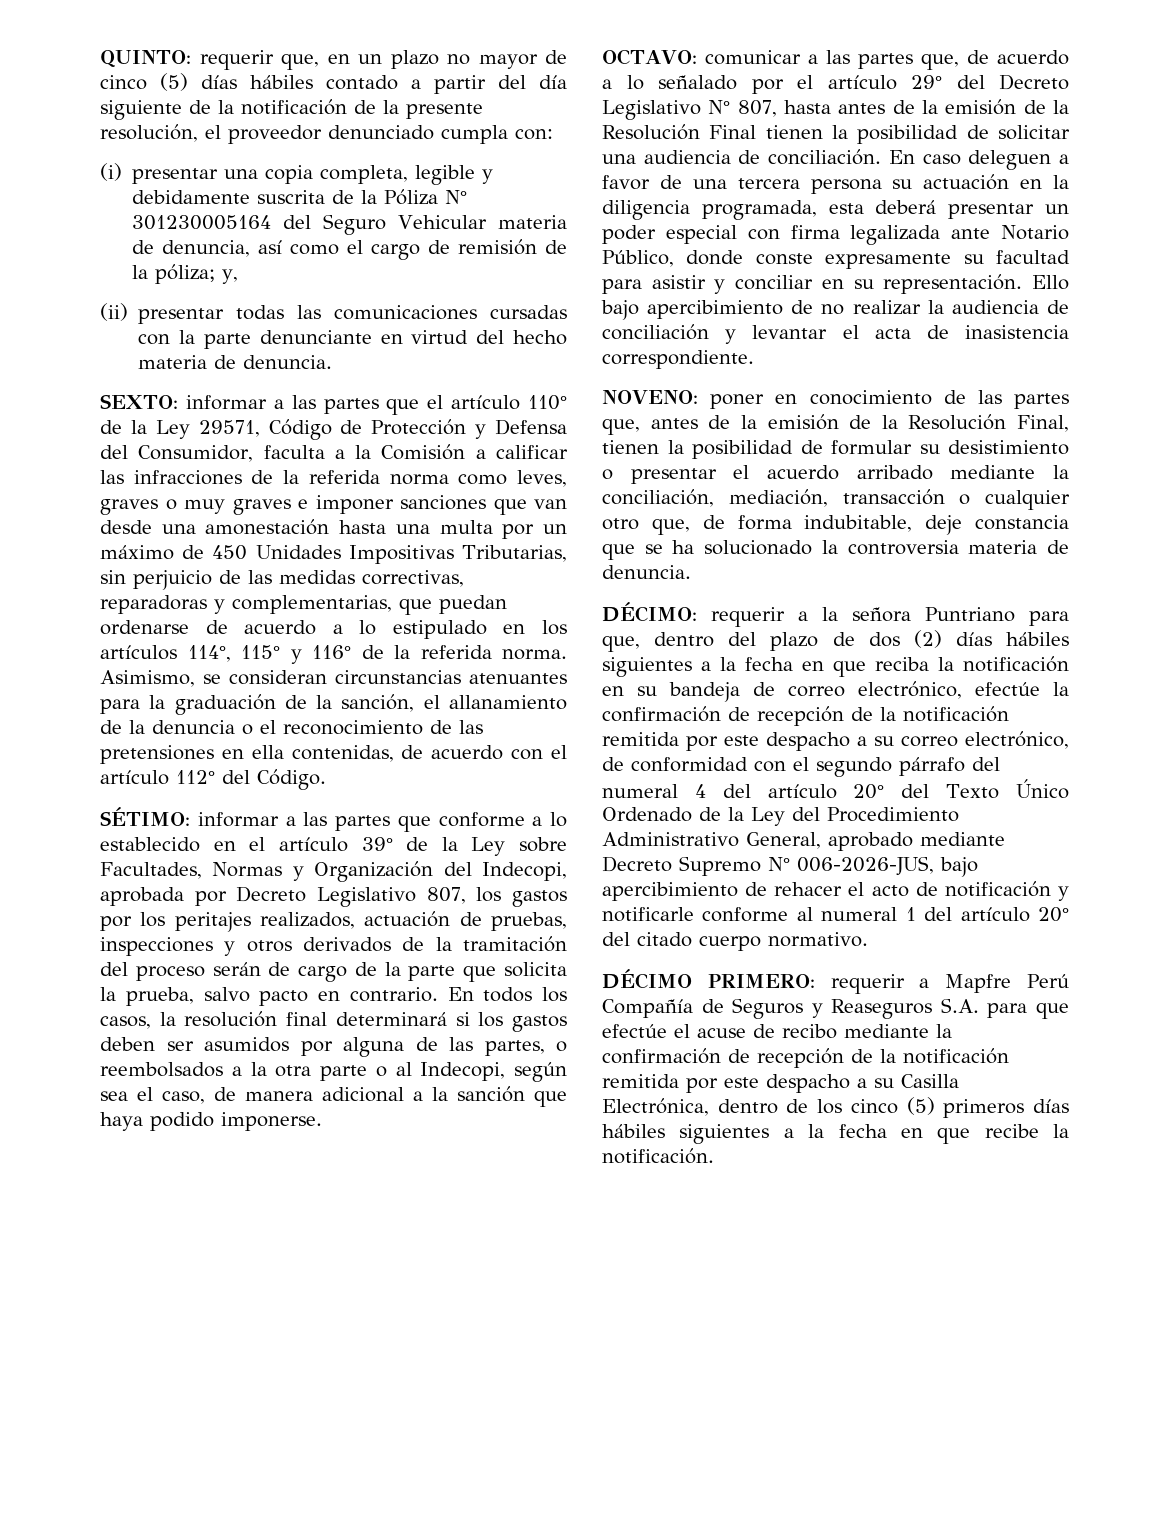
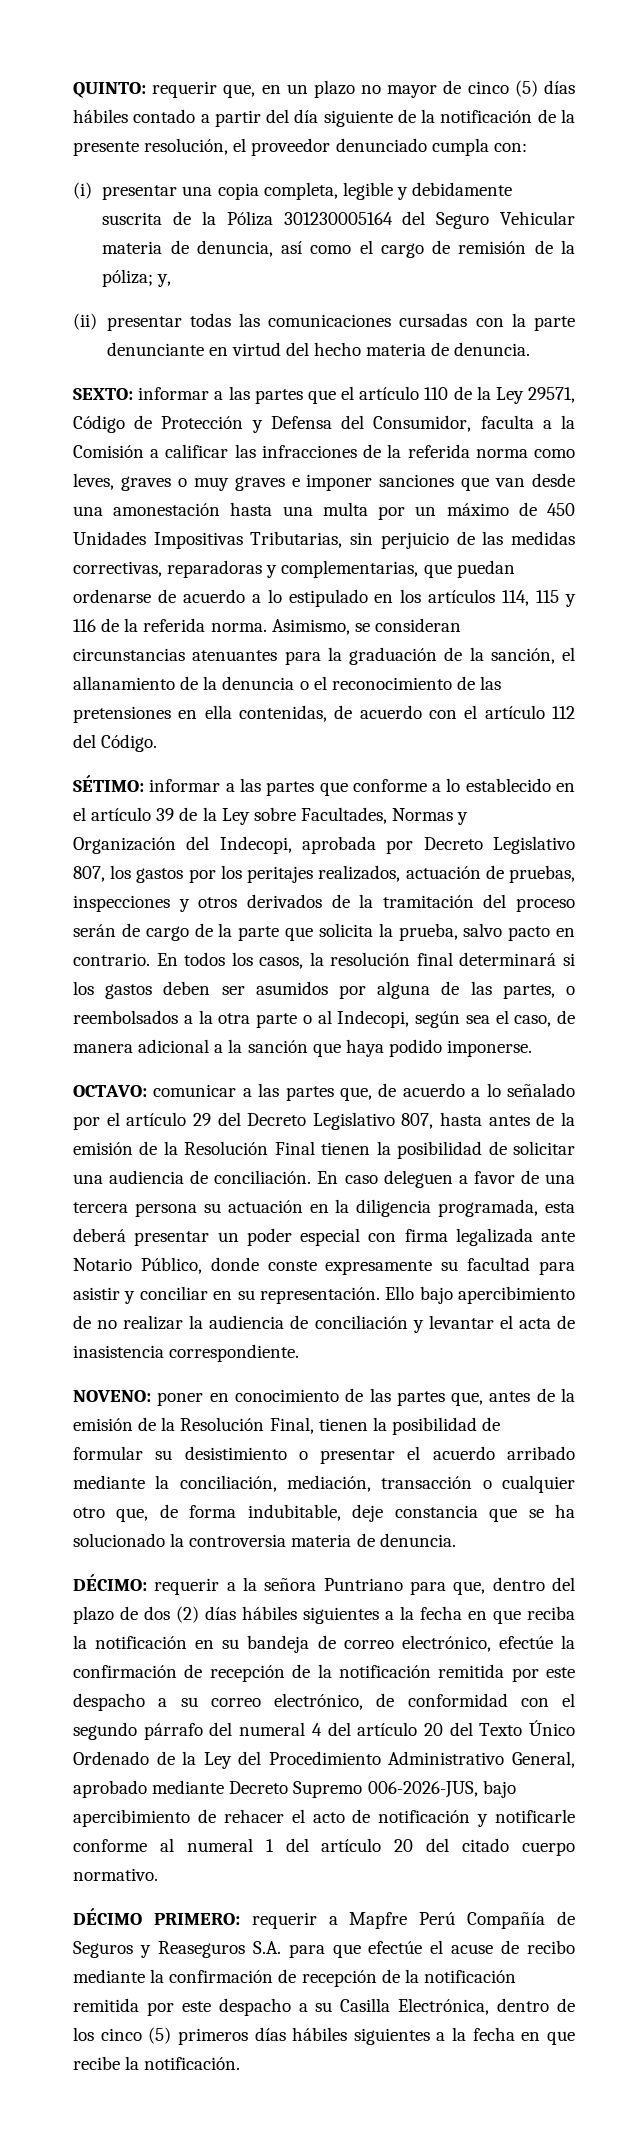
- (i) presentar una copia completa, legible y debidamente suscrita de la Póliza N° 301230005164 del Seguro Vehicular materia de denuncia, así como el cargo de remisión de la póliza; y,
+ (i) presentar una copia completa, legible y debidamente suscrita de la Póliza 301230005164 del Seguro Vehicular materia de denuncia, así como el cargo de remisión de la póliza; y,
- informar a las partes que el artículo 110° de la Ley 29571, Código de Protección y Defensa del Consumidor, faculta a la Comisión a calificar las infracciones de la referida norma como leves, graves o muy graves e imponer sanciones que van desde una amonestación hasta una multa por un máximo de 450 Unidades Impositivas Tributarias, sin perjuicio de las medidas correctivas, reparadoras y complementarias, que puedan ordenarse de acuerdo a lo estipulado en los artículos 114°, 115° y 116° de la referida norma.
+ informar a las partes que el artículo 110 de la Ley 29571, Código de Protección y Defensa del Consumidor, faculta a la Comisión a calificar las infracciones de la referida norma como leves, graves o muy graves e imponer sanciones que van desde una amonestación hasta una multa por un máximo de 450 Unidades Impositivas Tributarias, sin perjuicio de las medidas correctivas, reparadoras y complementarias, que puedan ordenarse de acuerdo a lo estipulado en los artículos 114, 115 y 116 de la referida norma.
- Asimismo, se consideran circunstancias atenuantes para la graduación de la sanción, el allanamiento de la denuncia o el reconocimiento de las pretensiones en ella contenidas, de acuerdo con el artículo 112° del Código.
+ Asimismo, se consideran circunstancias atenuantes para la graduación de la sanción, el allanamiento de la denuncia o el reconocimiento de las pretensiones en ella contenidas, de acuerdo con el artículo 112 del Código.
- SÉTIMO: informar a las partes que conforme a lo establecido en el artículo 39° de la Ley sobre Facultades, Normas y Organización del Indecopi, aprobada por Decreto Legislativo 807, los gastos por los peritajes realizados, actuación de pruebas, inspecciones y otros derivados de la tramitación del proceso serán de cargo de la parte que solicita la prueba, salvo pacto en contrario.
+ SÉTIMO: informar a las partes que conforme a lo establecido en el artículo 39 de la Ley sobre Facultades, Normas y Organización del Indecopi, aprobada por Decreto Legislativo 807, los gastos por los peritajes realizados, actuación de pruebas, inspecciones y otros derivados de la tramitación del proceso serán de cargo de la parte que solicita la prueba, salvo pacto en contrario.
- OCTAVO: comunicar a las partes que, de acuerdo a lo señalado por el artículo 29° del Decreto Legislativo N° 807, hasta antes de la emisión de la Resolución Final tienen la posibilidad de solicitar una audiencia de conciliación.
+ OCTAVO: comunicar a las partes que, de acuerdo a lo señalado por el artículo 29 del Decreto Legislativo 807, hasta antes de la emisión de la Resolución Final tienen la posibilidad de solicitar una audiencia de conciliación.
- requerir a la señora Puntriano para que, dentro del plazo de dos (2) días hábiles siguientes a la fecha en que reciba la notificación en su bandeja de correo electrónico, efectúe la confirmación de recepción de la notificación remitida por este despacho a su correo electrónico, de conformidad con el segundo párrafo del numeral 4 del artículo 20° del Texto Único Ordenado de la Ley del Procedimiento Administrativo General, aprobado mediante Decreto Supremo N° 006-2026-JUS, bajo apercibimiento de rehacer el acto de notificación y notificarle conforme al numeral 1 del artículo 20° del citado cuerpo normativo.
+ requerir a la señora Puntriano para que, dentro del plazo de dos (2) días hábiles siguientes a la fecha en que reciba la notificación en su bandeja de correo electrónico, efectúe la confirmación de recepción de la notificación remitida por este despacho a su correo electrónico, de conformidad con el segundo párrafo del numeral 4 del artículo 20 del Texto Único Ordenado de la Ley del Procedimiento Administrativo General, aprobado mediante Decreto Supremo 006-2026-JUS, bajo apercibimiento de rehacer el acto de notificación y notificarle conforme al numeral 1 del artículo 20 del citado cuerpo normativo.

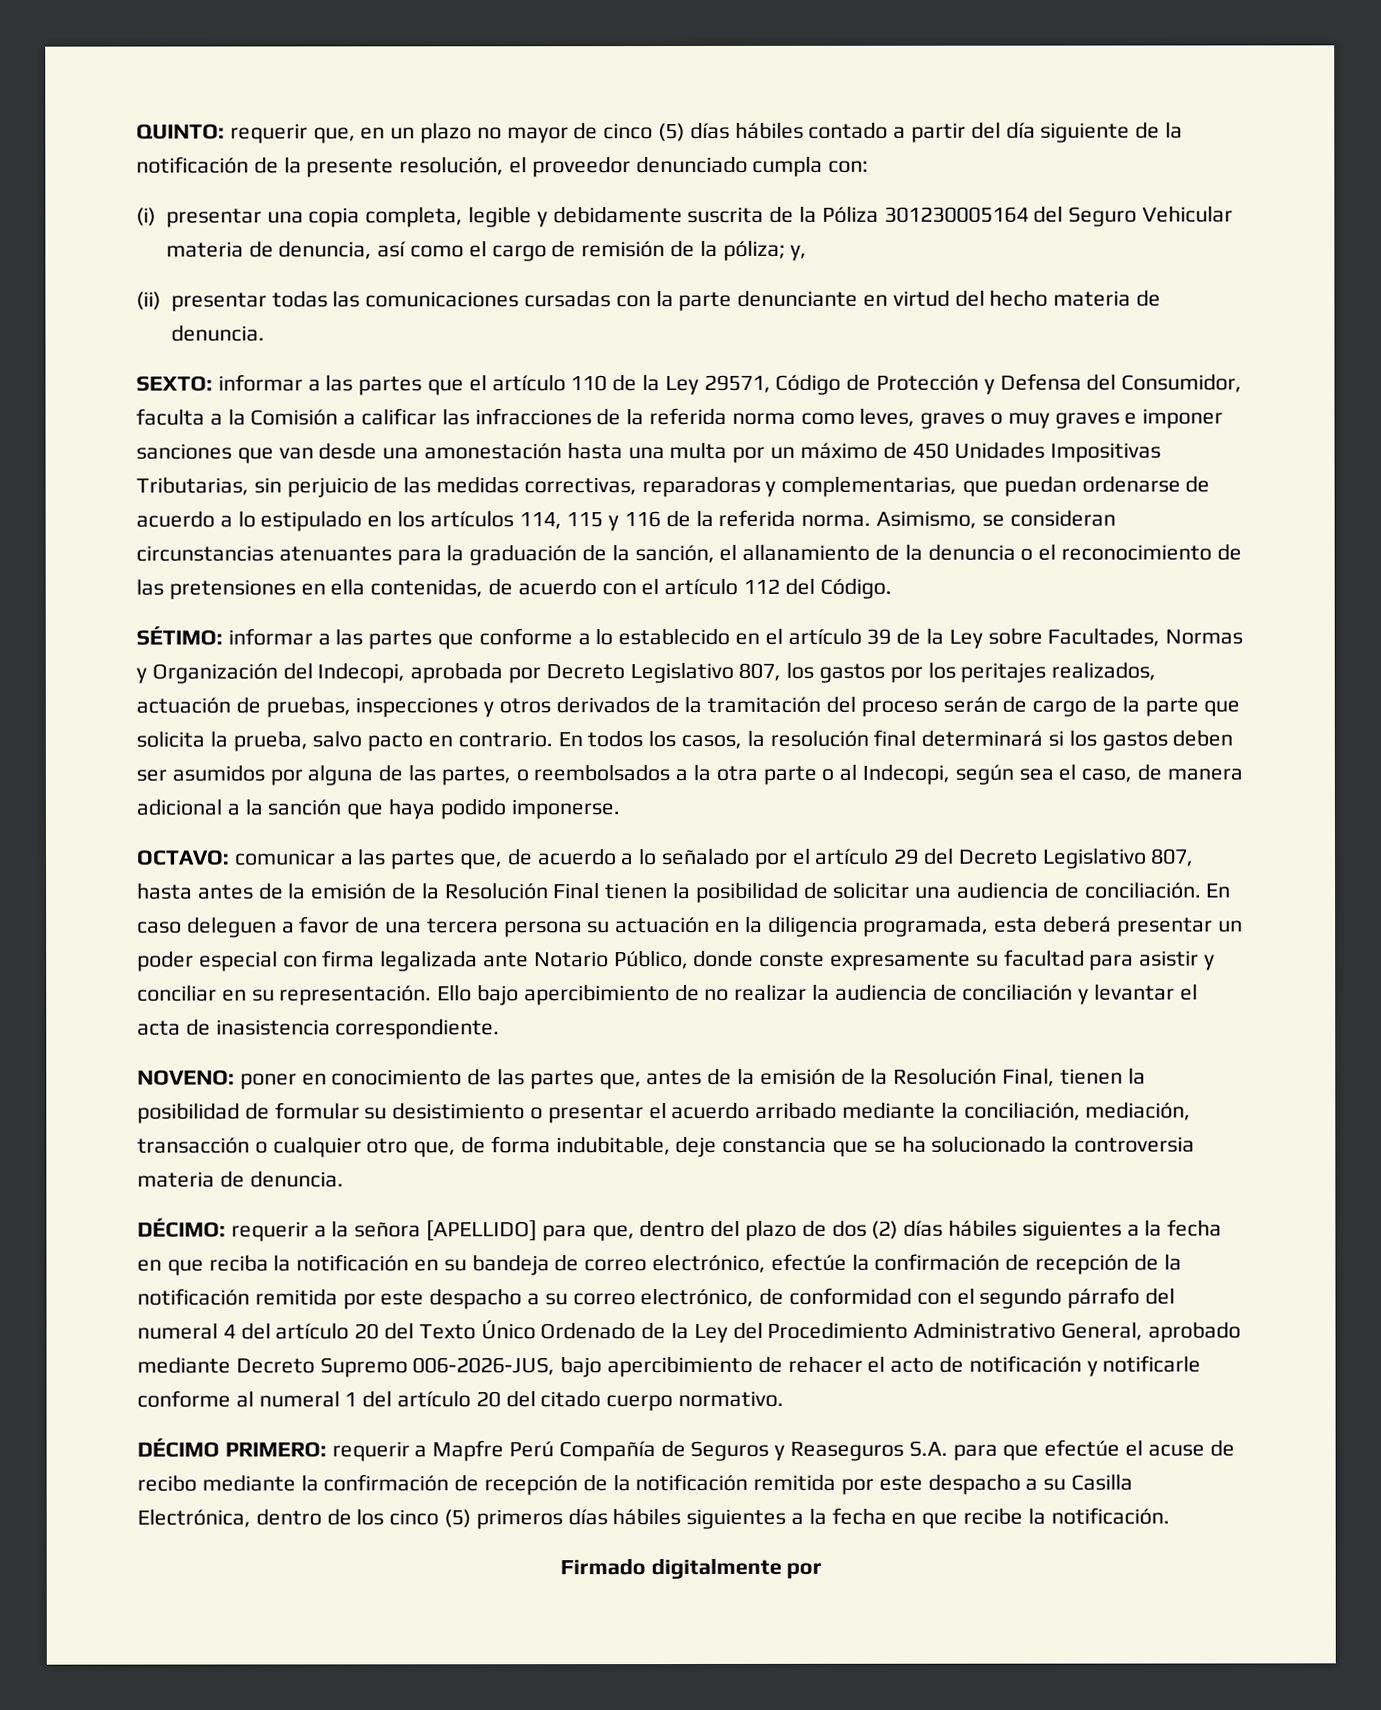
- requerir a la señora Puntriano para que, dentro del plazo de dos (2) días hábiles siguientes a la fecha en que reciba la notificación en su bandeja de correo electrónico, efectúe la confirmación de recepción de la notificación remitida por este despacho a su correo electrónico, de conformidad con el segundo párrafo del numeral 4 del artículo 20 del Texto Único Ordenado de la Ley del Procedimiento Administrativo General, aprobado mediante Decreto Supremo 006-2026-JUS, bajo apercibimiento de rehacer el acto de notificación y notificarle conforme al numeral 1 del artículo 20 del citado cuerpo normativo.
+ requerir a la señora [APELLIDO] para que, dentro del plazo de dos (2) días hábiles siguientes a la fecha en que reciba la notificación en su bandeja de correo electrónico, efectúe la confirmación de recepción de la notificación remitida por este despacho a su correo electrónico, de conformidad con el segundo párrafo del numeral 4 del artículo 20 del Texto Único Ordenado de la Ley del Procedimiento Administrativo General, aprobado mediante Decreto Supremo 006-2026-JUS, bajo apercibimiento de rehacer el acto de notificación y notificarle conforme al numeral 1 del artículo 20 del citado cuerpo normativo.
+ Firmado digitalmente por

